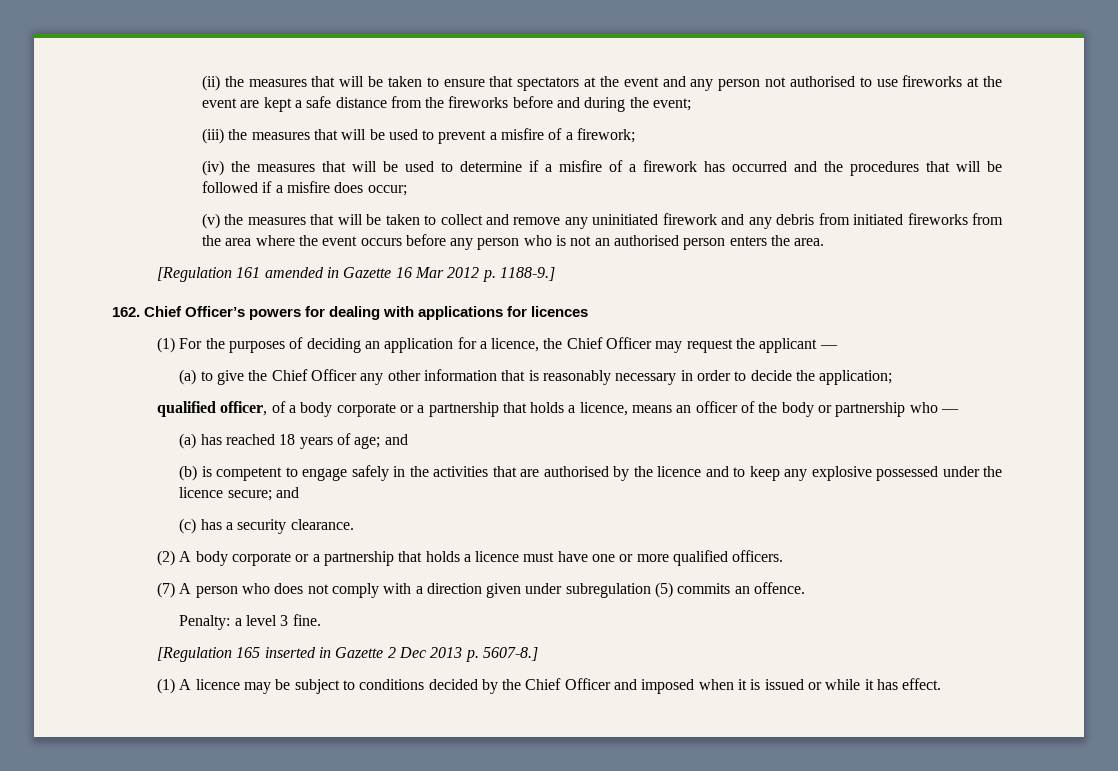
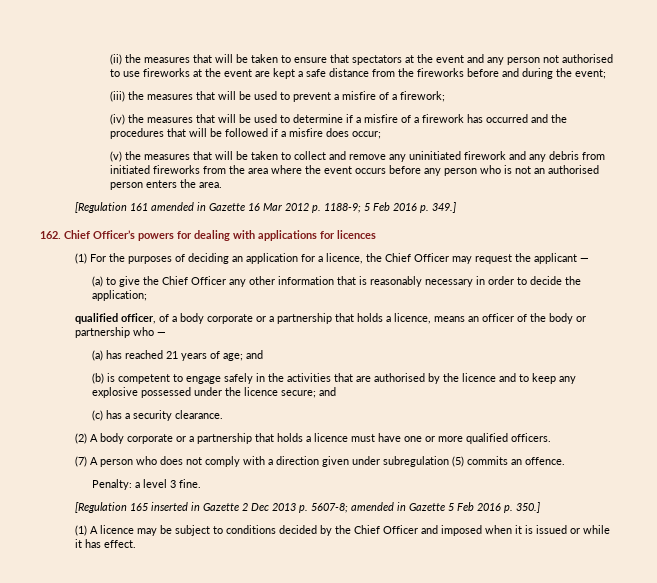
- [Regulation 161 amended in Gazette 16 Mar 2012 p. 1188-9.]
+ [Regulation 161 amended in Gazette 16 Mar 2012 p. 1188-9; 5 Feb 2016 p. 349.]
- (a) has reached 18 years of age; and
+ (a) has reached 21 years of age; and
- [Regulation 165 inserted in Gazette 2 Dec 2013 p. 5607-8.]
+ [Regulation 165 inserted in Gazette 2 Dec 2013 p. 5607-8; amended in Gazette 5 Feb 2016 p. 350.]

